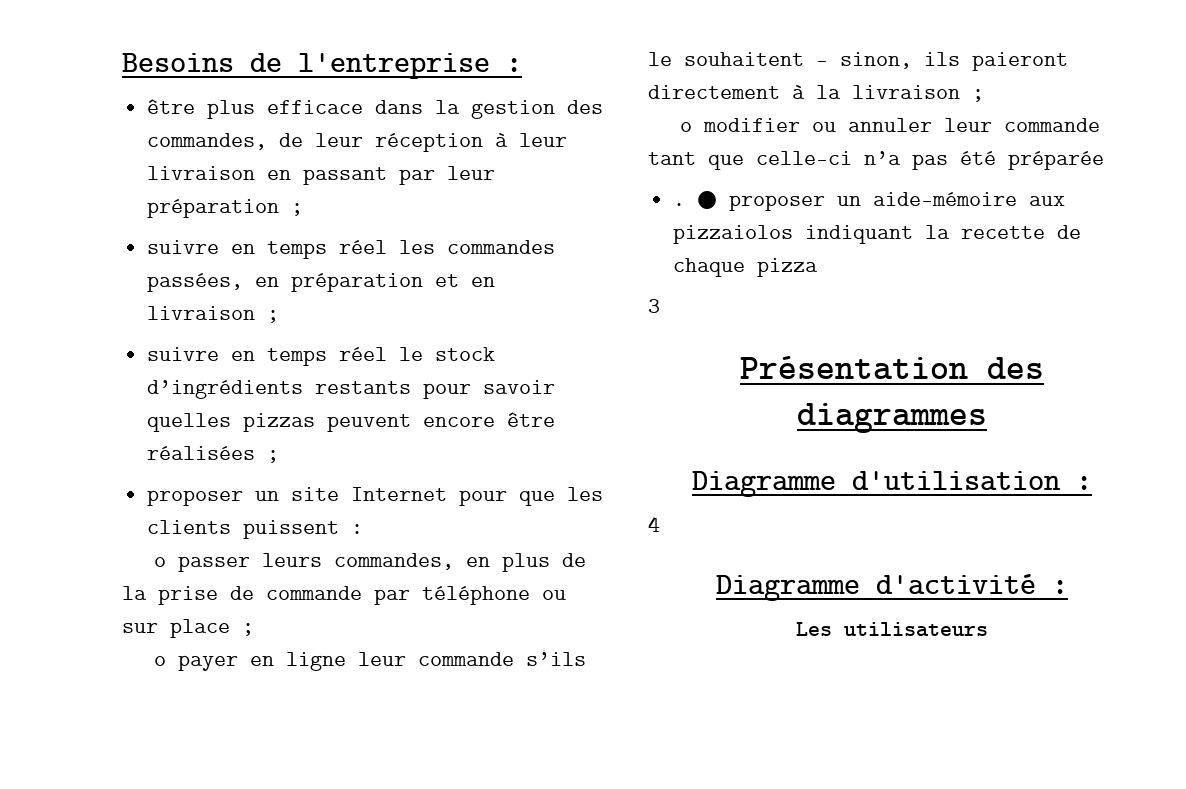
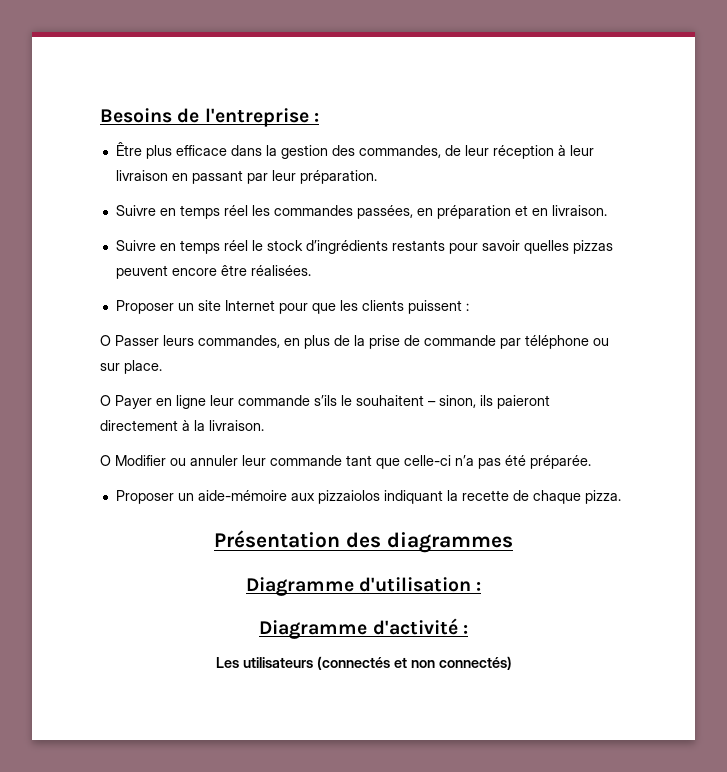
- être plus efficace dans la gestion des commandes, de leur réception à leur livraison en passant par leur préparation ;
- suivre en temps réel les commandes passées, en préparation et en livraison ;
- suivre en temps réel le stock d’ingrédients restants pour savoir quelles pizzas peuvent encore être réalisées ;
- proposer un site Internet pour que les clients puissent :
+ Être plus efficace dans la gestion des commandes, de leur réception à leur livraison en passant par leur préparation.
+ Suivre en temps réel les commandes passées, en préparation et en livraison.
+ Suivre en temps réel le stock d’ingrédients restants pour savoir quelles pizzas peuvent encore être réalisées.
+ Proposer un site Internet pour que les clients puissent :
- o passer leurs commandes, en plus de la prise de commande par téléphone ou sur place ;
- o payer en ligne leur commande s’ils le souhaitent – sinon, ils paieront directement à la livraison ;
- o modifier ou annuler leur commande tant que celle-ci n’a pas été préparée
- . ● proposer un aide-mémoire aux pizzaiolos indiquant la recette de chaque pizza
- 3
+ O Passer leurs commandes, en plus de la prise de commande par téléphone ou sur place.
+ O Payer en ligne leur commande s’ils le souhaitent – sinon, ils paieront directement à la livraison.
+ O Modifier ou annuler leur commande tant que celle-ci n’a pas été préparée.
+ Proposer un aide-mémoire aux pizzaiolos indiquant la recette de chaque pizza.
- 4
- Les utilisateurs
+ Les utilisateurs (connectés et non connectés)

